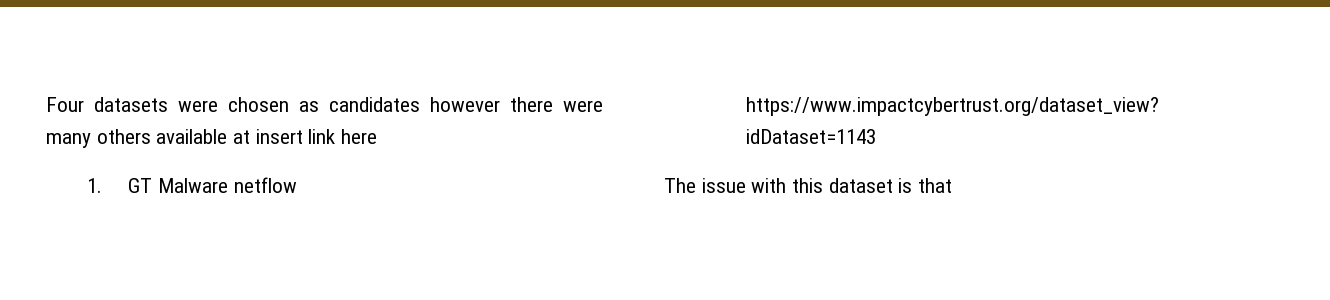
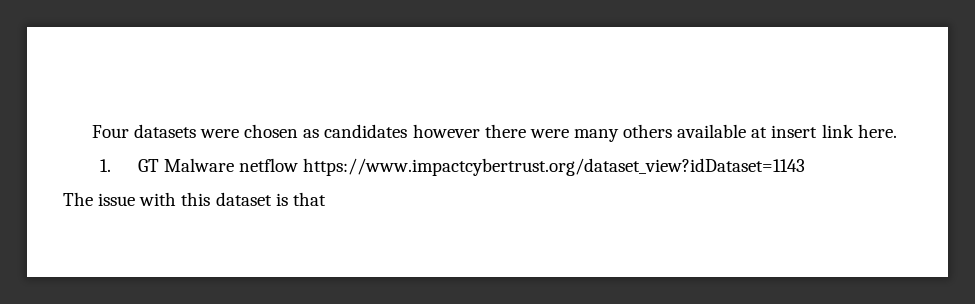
- Four datasets were chosen as candidates however there were many others available at insert link here
+ Four datasets were chosen as candidates however there were many others available at insert link here.

